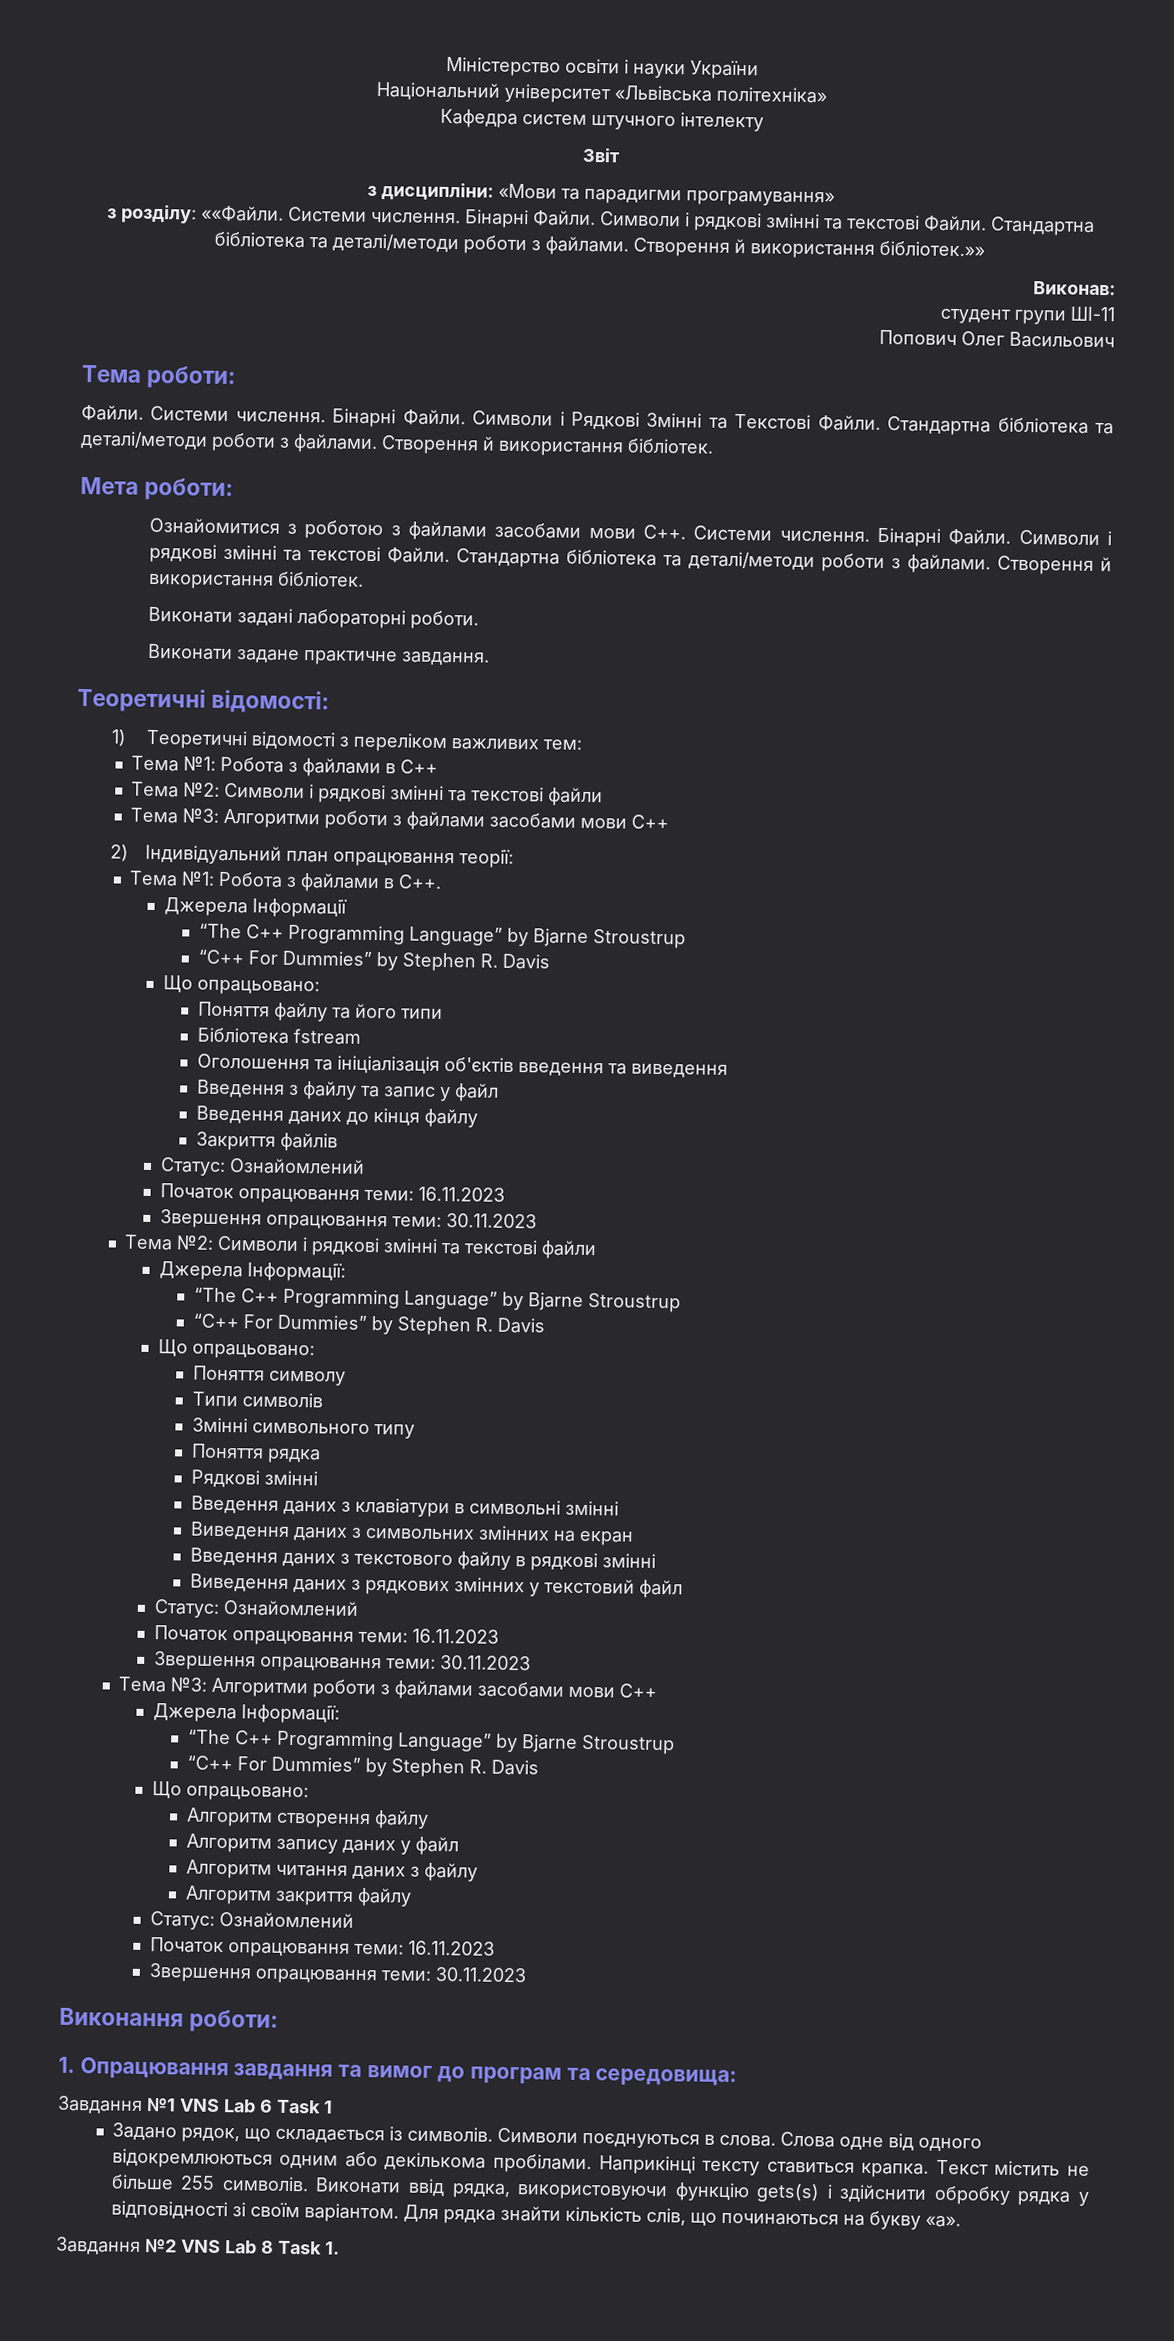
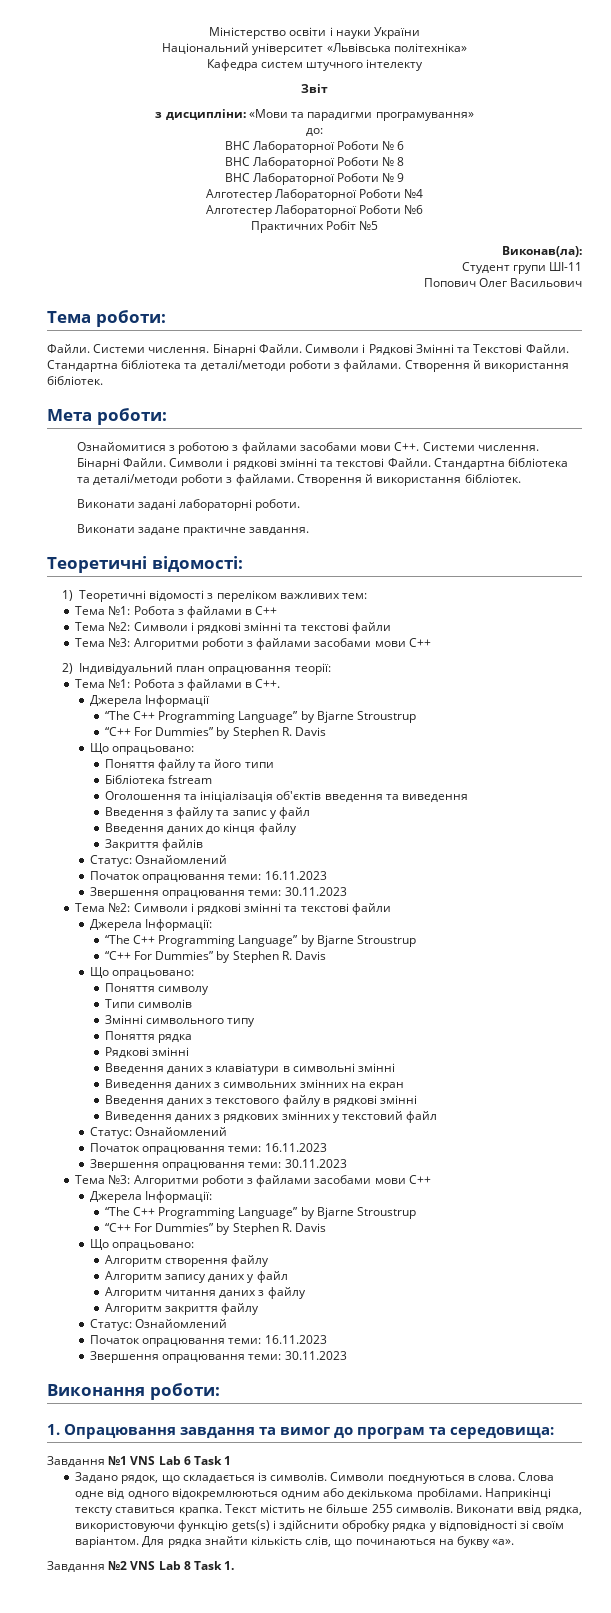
- з розділу: ««Файли. Системи числення. Бінарні Файли. Символи і рядкові змінні та текстові Файли. Стандартна бібліотека та деталі/методи роботи з файлами. Створення й використання бібліотек.»»
- Виконав:
- студент групи ШІ-11
+ до:
+ ВНС Лабораторної Роботи № 6
+ ВНС Лабораторної Роботи № 8
+ ВНС Лабораторної Роботи № 9
+ Алготестер Лабораторної Роботи №4
+ Алготестер Лабораторної Роботи №6
+ Практичних Робіт №5
+ Виконав(ла):
+ Студент групи ШІ-11

